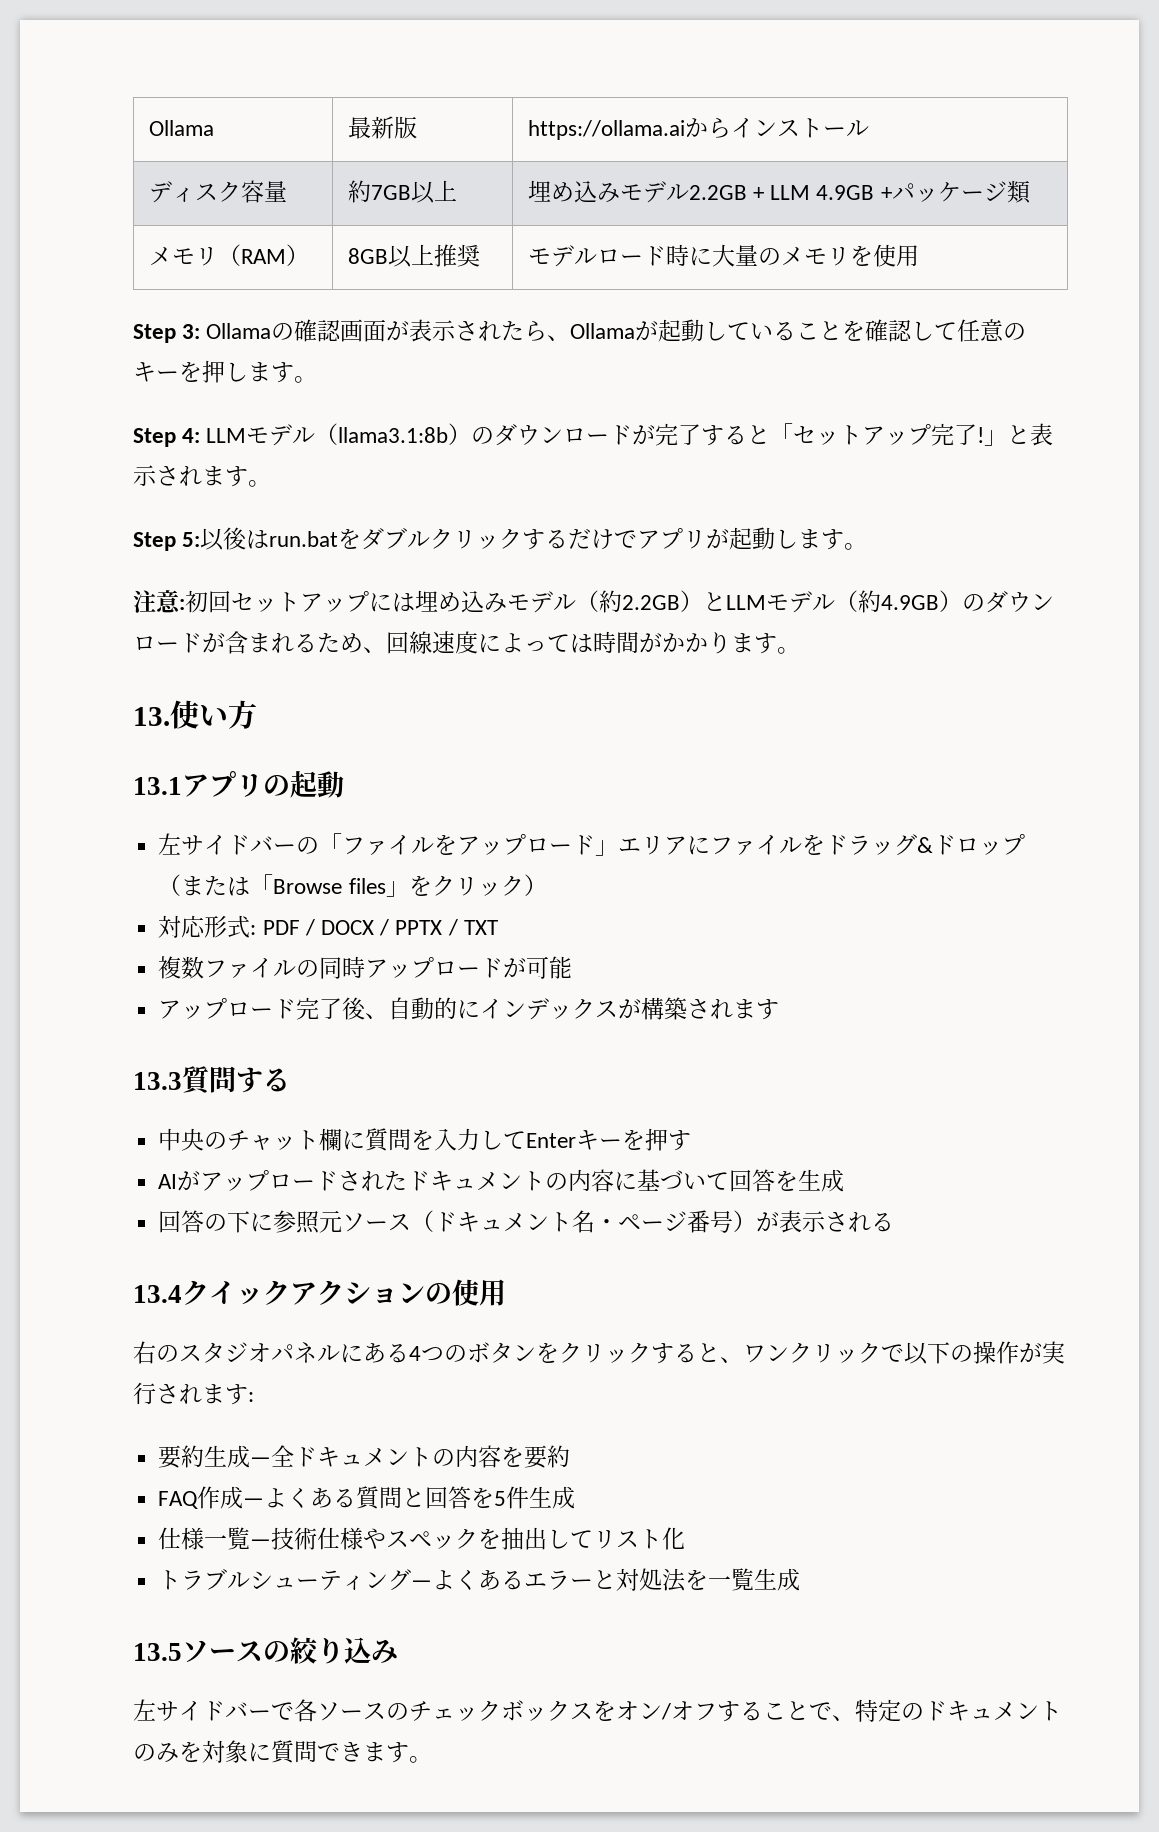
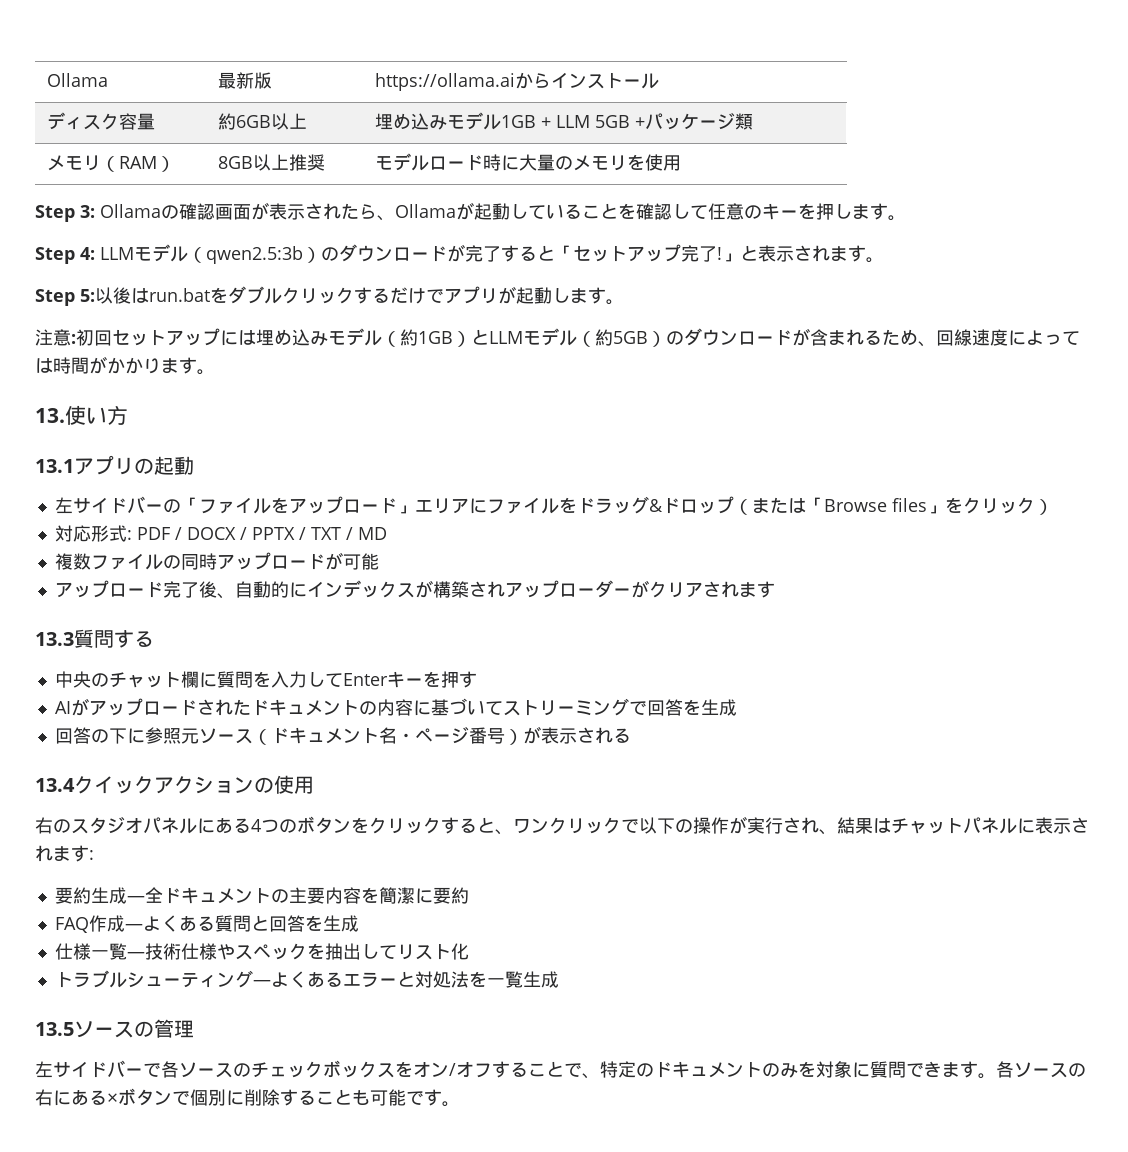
- ディスク容量 | 約7GB以上 | 埋め込みモデル2.2GB + LLM 4.9GB +パッケージ類
+ ディスク容量 | 約6GB以上 | 埋め込みモデル1GB + LLM 5GB +パッケージ類
- Step 4: LLMモデル（llama3.1:8b）のダウンロードが完了すると「セットアップ完了!」と表示されます。
+ Step 4: LLMモデル（qwen2.5:3b）のダウンロードが完了すると「セットアップ完了!」と表示されます。
- 注意:初回セットアップには埋め込みモデル（約2.2GB）とLLMモデル（約4.9GB）のダウンロードが含まれるため、回線速度によっては時間がかかります。
+ 注意:初回セットアップには埋め込みモデル（約1GB）とLLMモデル（約5GB）のダウンロードが含まれるため、回線速度によっては時間がかかります。
- 対応形式: PDF / DOCX / PPTX / TXT
+ 対応形式: PDF / DOCX / PPTX / TXT / MD
- アップロード完了後、自動的にインデックスが構築されます
+ アップロード完了後、自動的にインデックスが構築されアップローダーがクリアされます
- AIがアップロードされたドキュメントの内容に基づいて回答を生成
+ AIがアップロードされたドキュメントの内容に基づいてストリーミングで回答を生成
- 右のスタジオパネルにある4つのボタンをクリックすると、ワンクリックで以下の操作が実行されます:
+ 右のスタジオパネルにある4つのボタンをクリックすると、ワンクリックで以下の操作が実行され、結果はチャットパネルに表示されます:
- 要約生成—全ドキュメントの内容を要約
+ 要約生成—全ドキュメントの主要内容を簡潔に要約
- FAQ作成—よくある質問と回答を5件生成
+ FAQ作成—よくある質問と回答を生成
- 13.5ソースの絞り込み
+ 13.5ソースの管理
+ 各ソースの右にある✕ボタンで個別に削除することも可能です。

